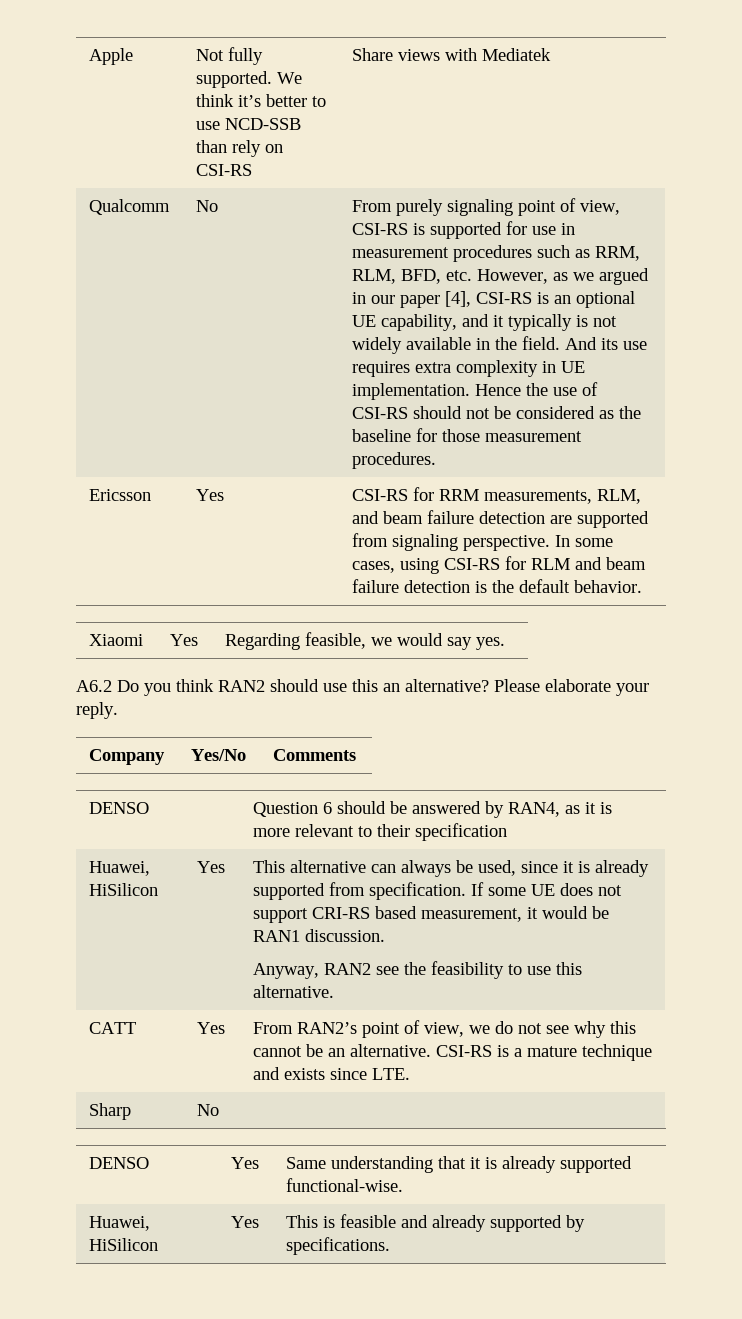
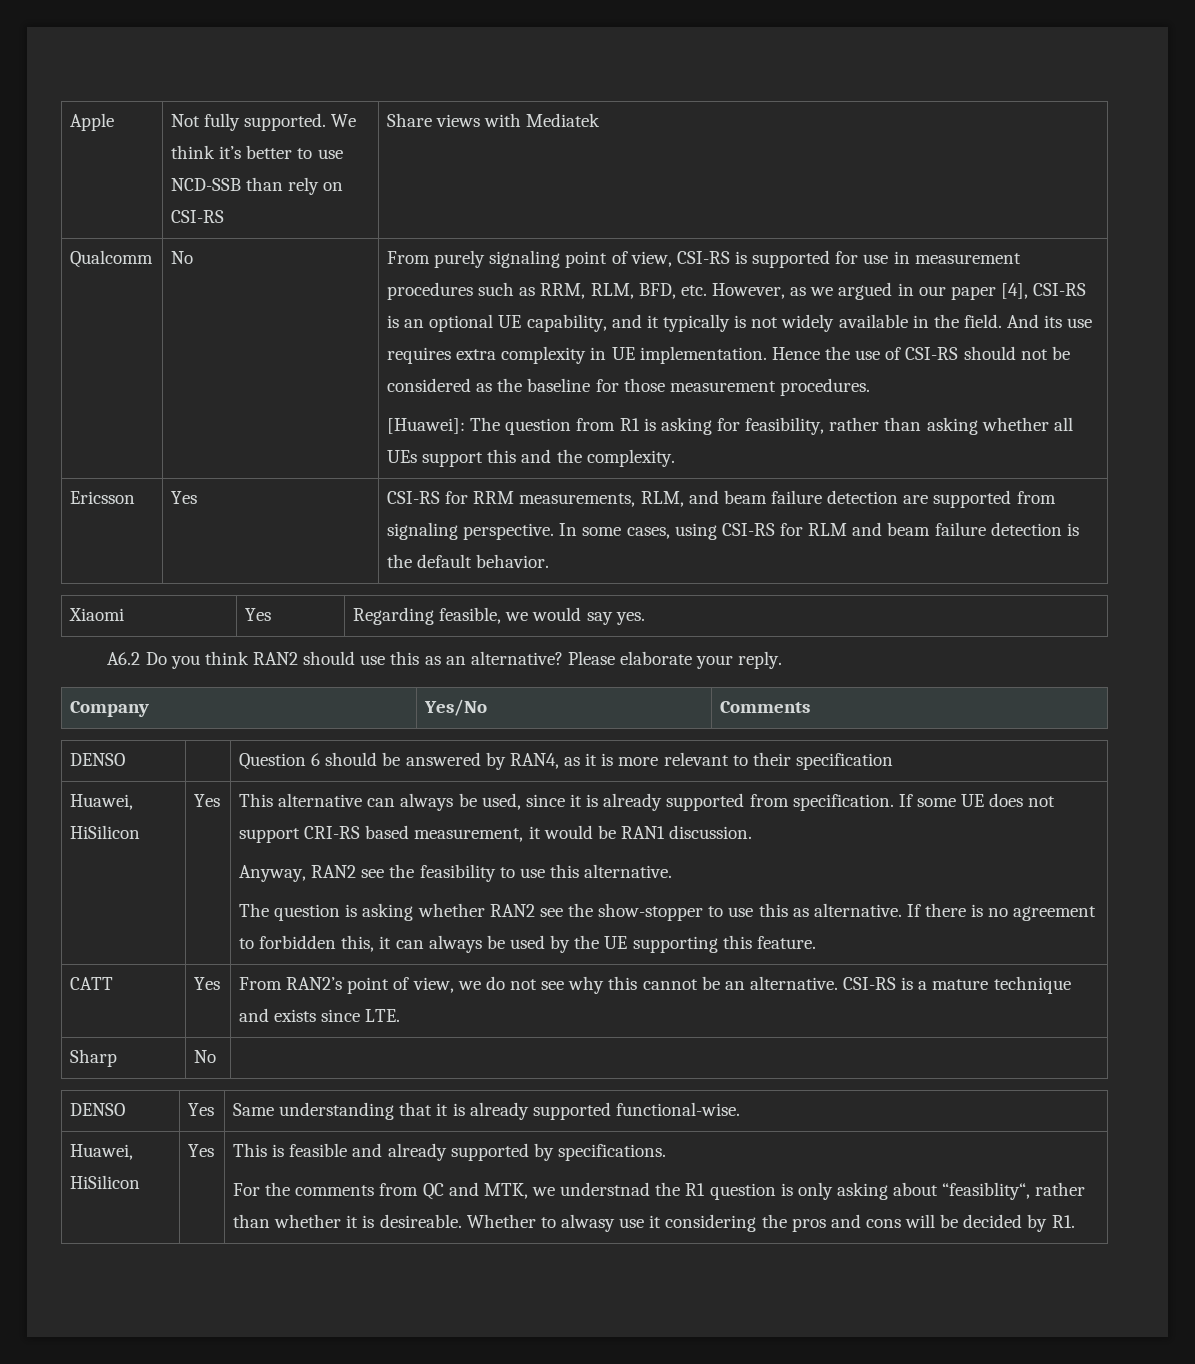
+ [Huawei]: The question from R1 is asking for feasibility, rather than asking whether all UEs support this and the complexity.
- A6.2 Do you think RAN2 should use this an alternative?
+ A6.2 Do you think RAN2 should use this as an alternative?
+ The question is asking whether RAN2 see the show-stopper to use this as alternative. If there is no agreement to forbidden this, it can always be used by the UE supporting this feature.
+ For the comments from QC and MTK, we understnad the R1 question is only asking about “feasiblity“, rather than whether it is desireable. Whether to alwasy use it considering the pros and cons will be decided by R1.

